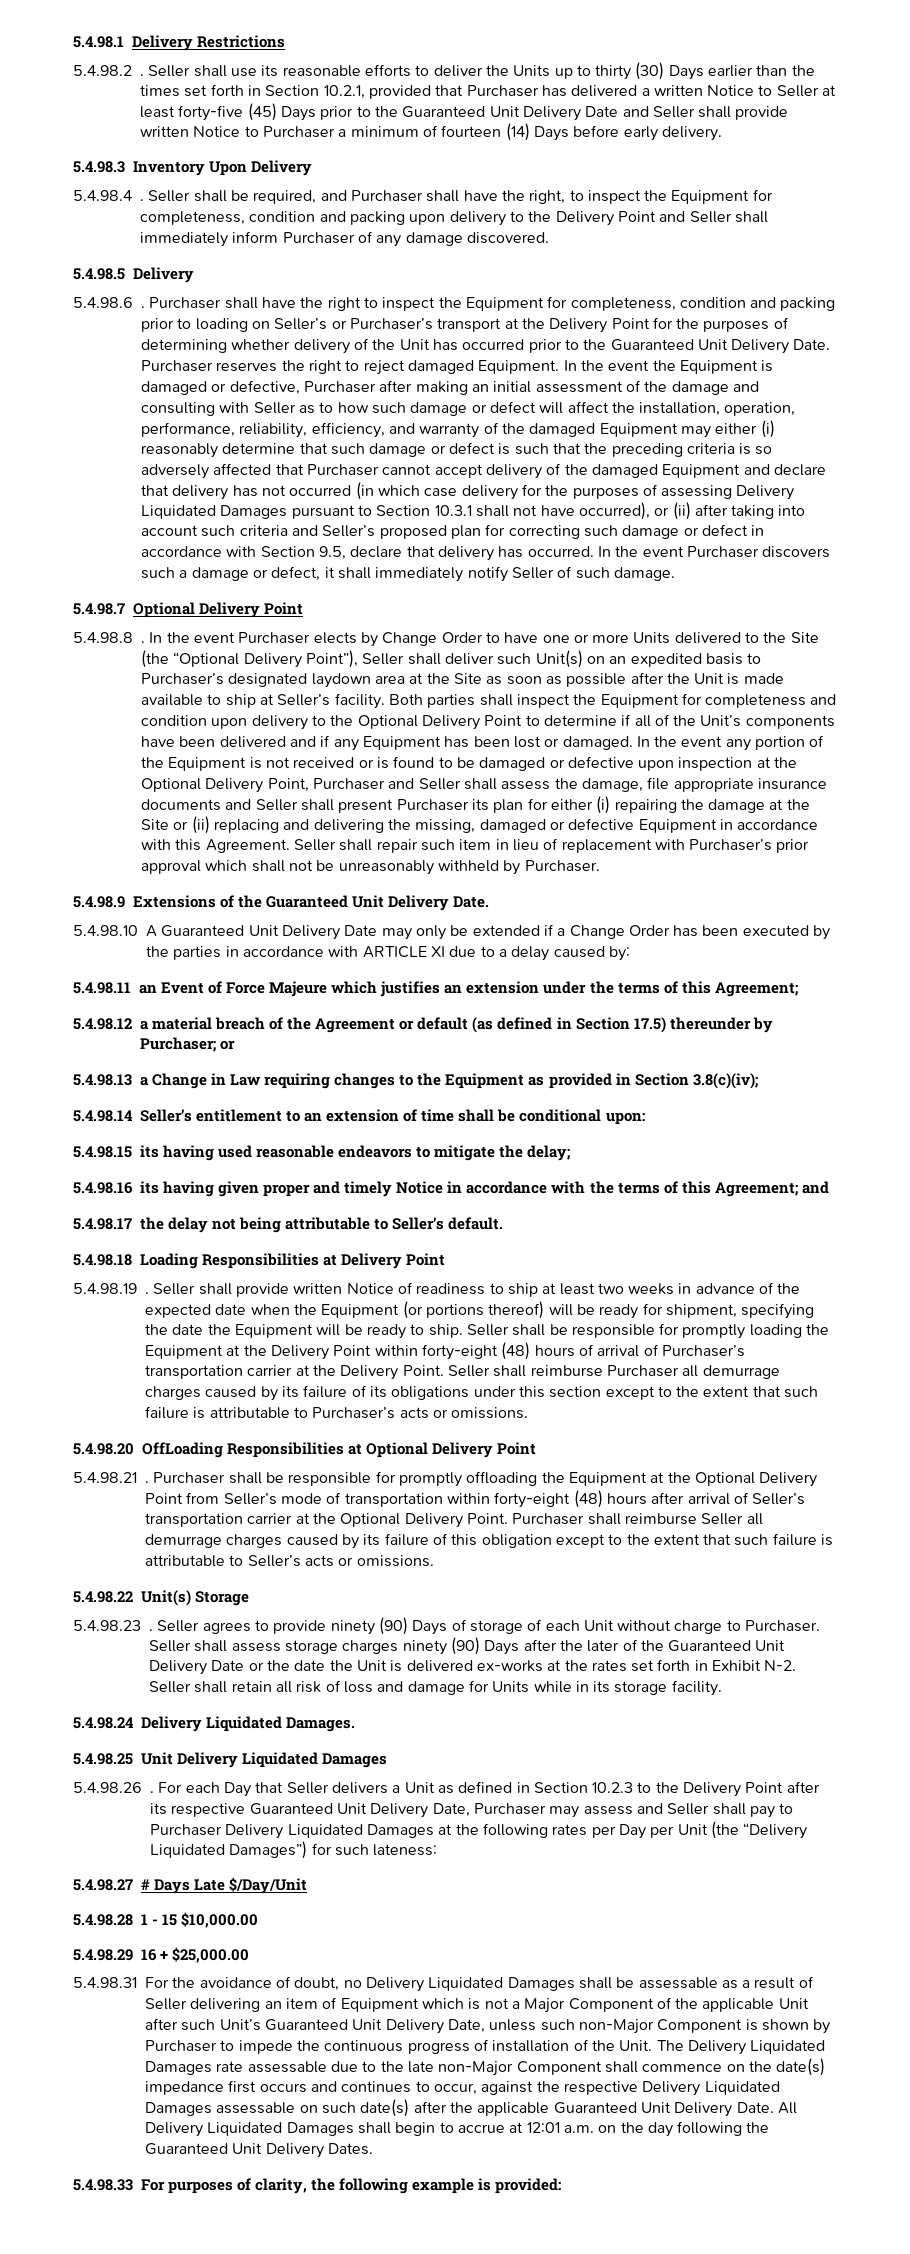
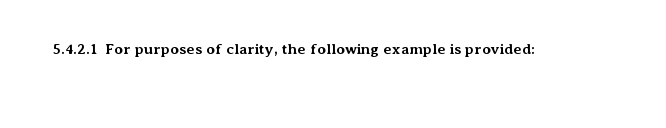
- 5.4.98.1 Delivery Restrictions
- 5.4.98.2 . Seller shall use its reasonable efforts to deliver the Units up to thirty (30) Days earlier than the times set forth in Section 10.2.1, provided that Purchaser has delivered a written Notice to Seller at least forty-five (45) Days prior to the Guaranteed Unit Delivery Date and Seller shall provide written Notice to Purchaser a minimum of fourteen (14) Days before early delivery.
- 5.4.98.3 Inventory Upon Delivery
- 5.4.98.4 . Seller shall be required, and Purchaser shall have the right, to inspect the Equipment for completeness, condition and packing upon delivery to the Delivery Point and Seller shall immediately inform Purchaser of any damage discovered.
- 5.4.98.5 Delivery
- 5.4.98.6 . Purchaser shall have the right to inspect the Equipment for completeness, condition and packing prior to loading on Seller’s or Purchaser’s transport at the Delivery Point for the purposes of determining whether delivery of the Unit has occurred prior to the Guaranteed Unit Delivery Date. Purchaser reserves the right to reject damaged Equipment. In the event the Equipment is damaged or defective, Purchaser after making an initial assessment of the damage and consulting with Seller as to how such damage or defect will affect the installation, operation, performance, reliability, efficiency, and warranty of the damaged Equipment may either (i) reasonably determine that such damage or defect is such that the preceding criteria is so adversely affected that Purchaser cannot accept delivery of the damaged Equipment and declare that delivery has not occurred (in which case delivery for the purposes of assessing Delivery Liquidated Damages pursuant to Section 10.3.1 shall not have occurred), or (ii) after taking into account such criteria and Seller’s proposed plan for correcting such damage or defect in accordance with Section 9.5, declare that delivery has occurred. In the event Purchaser discovers such a damage or defect, it shall immediately notify Seller of such damage.
- 5.4.98.7 Optional Delivery Point
- 5.4.98.8 . In the event Purchaser elects by Change Order to have one or more Units delivered to the Site (the “Optional Delivery Point”), Seller shall deliver such Unit(s) on an expedited basis to Purchaser’s designated laydown area at the Site as soon as possible after the Unit is made available to ship at Seller’s facility. Both parties shall inspect the Equipment for completeness and condition upon delivery to the Optional Delivery Point to determine if all of the Unit’s components have been delivered and if any Equipment has been lost or damaged. In the event any portion of the Equipment is not received or is found to be damaged or defective upon inspection at the Optional Delivery Point, Purchaser and Seller shall assess the damage, file appropriate insurance documents and Seller shall present Purchaser its plan for either (i) repairing the damage at the Site or (ii) replacing and delivering the missing, damaged or defective Equipment in accordance with this Agreement. Seller shall repair such item in lieu of replacement with Purchaser’s prior approval which shall not be unreasonably withheld by Purchaser.
- 5.4.98.9 Extensions of the Guaranteed Unit Delivery Date.
- 5.4.98.10 A Guaranteed Unit Delivery Date may only be extended if a Change Order has been executed by the parties in accordance with ARTICLE XI due to a delay caused by:
- 5.4.98.11 an Event of Force Majeure which justifies an extension under the terms of this Agreement;
- 5.4.98.12 a material breach of the Agreement or default (as defined in Section 17.5) thereunder by Purchaser; or
- 5.4.98.13 a Change in Law requiring changes to the Equipment as provided in Section 3.8(c)(iv);
- 5.4.98.14 Seller’s entitlement to an extension of time shall be conditional upon:
- 5.4.98.15 its having used reasonable endeavors to mitigate the delay;
- 5.4.98.16 its having given proper and timely Notice in accordance with the terms of this Agreement; and
- 5.4.98.17 the delay not being attributable to Seller’s default.
- 5.4.98.18 Loading Responsibilities at Delivery Point
- 5.4.98.19 . Seller shall provide written Notice of readiness to ship at least two weeks in advance of the expected date when the Equipment (or portions thereof) will be ready for shipment, specifying the date the Equipment will be ready to ship. Seller shall be responsible for promptly loading the Equipment at the Delivery Point within forty-eight (48) hours of arrival of Purchaser’s transportation carrier at the Delivery Point. Seller shall reimburse Purchaser all demurrage charges caused by its failure of its obligations under this section except to the extent that such failure is attributable to Purchaser’s acts or omissions.
- 5.4.98.20 OffLoading Responsibilities at Optional Delivery Point
- 5.4.98.21 . Purchaser shall be responsible for promptly offloading the Equipment at the Optional Delivery Point from Seller’s mode of transportation within forty-eight (48) hours after arrival of Seller’s transportation carrier at the Optional Delivery Point. Purchaser shall reimburse Seller all demurrage charges caused by its failure of this obligation except to the extent that such failure is attributable to Seller’s acts or omissions.
- 5.4.98.22 Unit(s) Storage
- 5.4.98.23 . Seller agrees to provide ninety (90) Days of storage of each Unit without charge to Purchaser. Seller shall assess storage charges ninety (90) Days after the later of the Guaranteed Unit Delivery Date or the date the Unit is delivered ex-works at the rates set forth in Exhibit N-2. Seller shall retain all risk of loss and damage for Units while in its storage facility.
- 5.4.98.24 Delivery Liquidated Damages.
- 5.4.98.25 Unit Delivery Liquidated Damages
- 5.4.98.26 . For each Day that Seller delivers a Unit as defined in Section 10.2.3 to the Delivery Point after its respective Guaranteed Unit Delivery Date, Purchaser may assess and Seller shall pay to Purchaser Delivery Liquidated Damages at the following rates per Day per Unit (the “Delivery Liquidated Damages”) for such lateness:
- 5.4.98.27 # Days Late $/Day/Unit
- 5.4.98.28 1 - 15 $10,000.00
- 5.4.98.29 16 + $25,000.00
- 5.4.98.31 For the avoidance of doubt, no Delivery Liquidated Damages shall be assessable as a result of Seller delivering an item of Equipment which is not a Major Component of the applicable Unit after such Unit’s Guaranteed Unit Delivery Date, unless such non-Major Component is shown by Purchaser to impede the continuous progress of installation of the Unit. The Delivery Liquidated Damages rate assessable due to the late non-Major Component shall commence on the date(s) impedance first occurs and continues to occur, against the respective Delivery Liquidated Damages assessable on such date(s) after the applicable Guaranteed Unit Delivery Date. All Delivery Liquidated Damages shall begin to accrue at 12:01 a.m. on the day following the Guaranteed Unit Delivery Dates.
- 5.4.98.33 For purposes of clarity, the following example is provided:
+ 5.4.2.1 For purposes of clarity, the following example is provided:

